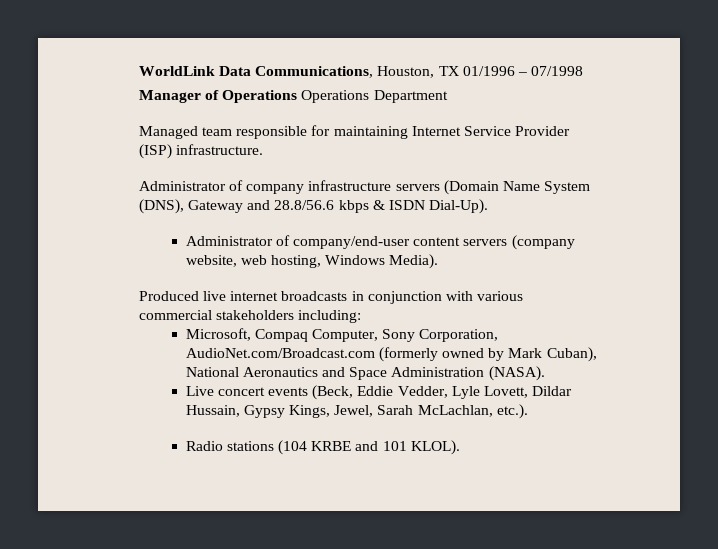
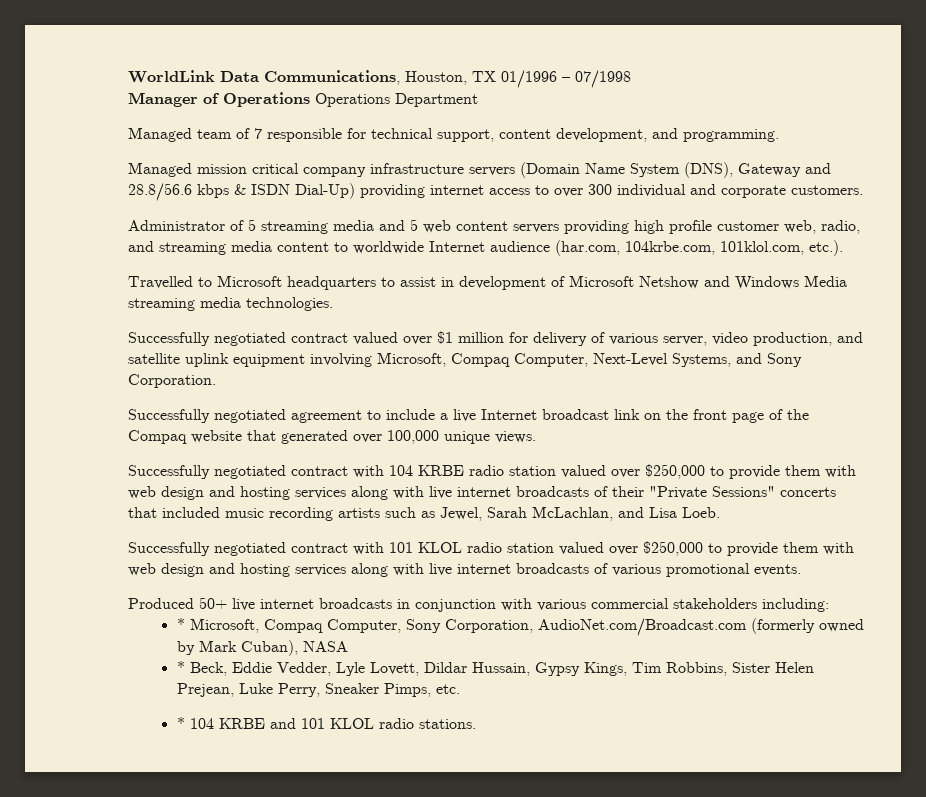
- Managed team responsible for maintaining Internet Service Provider (ISP) infrastructure.
- Administrator of company infrastructure servers (Domain Name System (DNS), Gateway and 28.8/56.6 kbps & ISDN Dial-Up).
- Administrator of company/end-user content servers (company website, web hosting, Windows Media).
+ Managed team of 7 responsible for technical support, content development, and programming.
+ Managed mission critical company infrastructure servers (Domain Name System (DNS), Gateway and 28.8/56.6 kbps & ISDN Dial-Up) providing internet access to over 300 individual and corporate customers.
+ Administrator of 5 streaming media and 5 web content servers providing high profile customer web, radio, and streaming media content to worldwide Internet audience (har.com, 104krbe.com, 101klol.com, etc.).
+ Travelled to Microsoft headquarters to assist in development of Microsoft Netshow and Windows Media streaming media technologies.
+ Successfully negotiated contract valued over $1 million for delivery of various server, video production, and satellite uplink equipment involving Microsoft, Compaq Computer, Next-Level Systems, and Sony Corporation.
+ Successfully negotiated agreement to include a live Internet broadcast link on the front page of the Compaq website that generated over 100,000 unique views.
+ Successfully negotiated contract with 104 KRBE radio station valued over $250,000 to provide them with web design and hosting services along with live internet broadcasts of their "Private Sessions" concerts that included music recording artists such as Jewel, Sarah McLachlan, and Lisa Loeb.
+ Successfully negotiated contract with 101 KLOL radio station valued over $250,000 to provide them with web design and hosting services along with live internet broadcasts of various promotional events.
- Produced live internet broadcasts in conjunction with various commercial stakeholders including:
+ Produced 50+ live internet broadcasts in conjunction with various commercial stakeholders including:
- Microsoft, Compaq Computer, Sony Corporation, AudioNet.com/Broadcast.com (formerly owned by Mark Cuban), National Aeronautics and Space Administration (NASA).
- Live concert events (Beck, Eddie Vedder, Lyle Lovett, Dildar Hussain, Gypsy Kings, Jewel, Sarah McLachlan, etc.).
- Radio stations (104 KRBE and 101 KLOL).
+ * Microsoft, Compaq Computer, Sony Corporation, AudioNet.com/Broadcast.com (formerly owned by Mark Cuban), NASA
+ * Beck, Eddie Vedder, Lyle Lovett, Dildar Hussain, Gypsy Kings, Tim Robbins, Sister Helen Prejean, Luke Perry, Sneaker Pimps, etc.
+ * 104 KRBE and 101 KLOL radio stations.

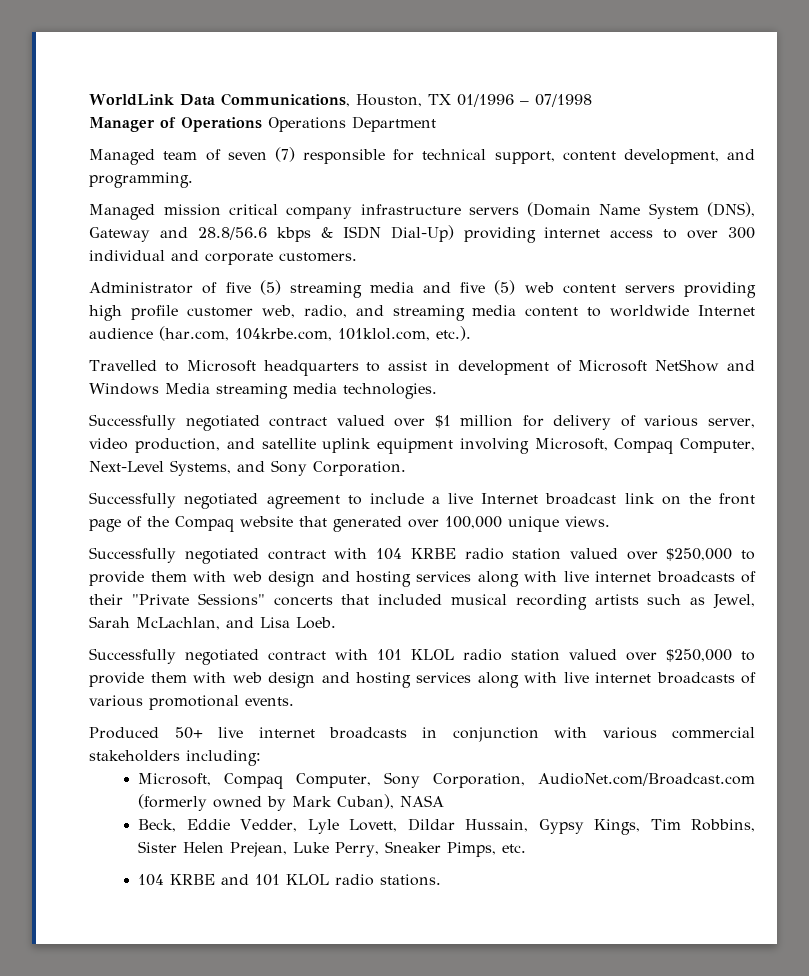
- Managed team of 7 responsible for technical support, content development, and programming.
+ Managed team of seven (7) responsible for technical support, content development, and programming.
- Administrator of 5 streaming media and 5 web content servers providing high profile customer web, radio, and streaming media content to worldwide Internet audience (har.com, 104krbe.com, 101klol.com, etc.).
+ Administrator of five (5) streaming media and five (5) web content servers providing high profile customer web, radio, and streaming media content to worldwide Internet audience (har.com, 104krbe.com, 101klol.com, etc.).
- Travelled to Microsoft headquarters to assist in development of Microsoft Netshow and Windows Media streaming media technologies.
+ Travelled to Microsoft headquarters to assist in development of Microsoft NetShow and Windows Media streaming media technologies.
- Successfully negotiated contract with 104 KRBE radio station valued over $250,000 to provide them with web design and hosting services along with live internet broadcasts of their "Private Sessions" concerts that included music recording artists such as Jewel, Sarah McLachlan, and Lisa Loeb.
+ Successfully negotiated contract with 104 KRBE radio station valued over $250,000 to provide them with web design and hosting services along with live internet broadcasts of their "Private Sessions" concerts that included musical recording artists such as Jewel, Sarah McLachlan, and Lisa Loeb.
- * Microsoft, Compaq Computer, Sony Corporation, AudioNet.com/Broadcast.com (formerly owned by Mark Cuban), NASA
+ Microsoft, Compaq Computer, Sony Corporation, AudioNet.com/Broadcast.com (formerly owned by Mark Cuban), NASA
- * Beck, Eddie Vedder, Lyle Lovett, Dildar Hussain, Gypsy Kings, Tim Robbins, Sister Helen Prejean, Luke Perry, Sneaker Pimps, etc.
+ Beck, Eddie Vedder, Lyle Lovett, Dildar Hussain, Gypsy Kings, Tim Robbins, Sister Helen Prejean, Luke Perry, Sneaker Pimps, etc.
- * 104 KRBE and 101 KLOL radio stations.
+ 104 KRBE and 101 KLOL radio stations.

